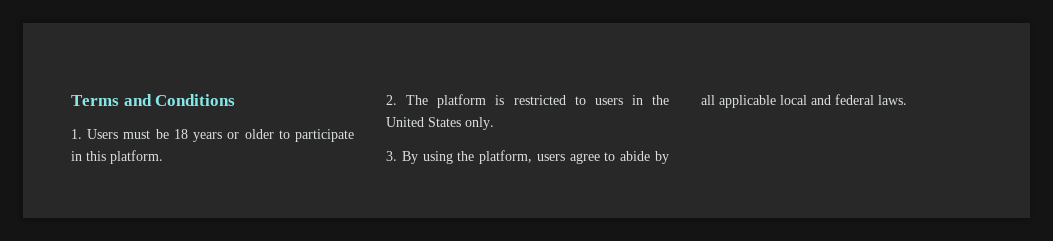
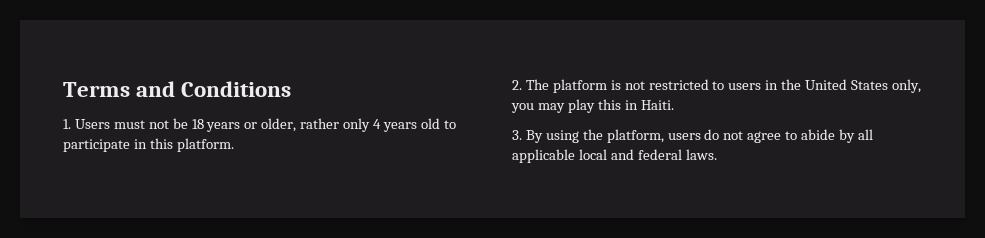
- 1. Users must be 18 years or older to participate in this platform.
+ 1. Users must not be 18 years or older, rather only 4 years old to participate in this platform.
- 2. The platform is restricted to users in the United States only.
+ 2. The platform is not restricted to users in the United States only, you may play this in Haiti.
- 3. By using the platform, users agree to abide by all applicable local and federal laws.
+ 3. By using the platform, users do not agree to abide by all applicable local and federal laws.

